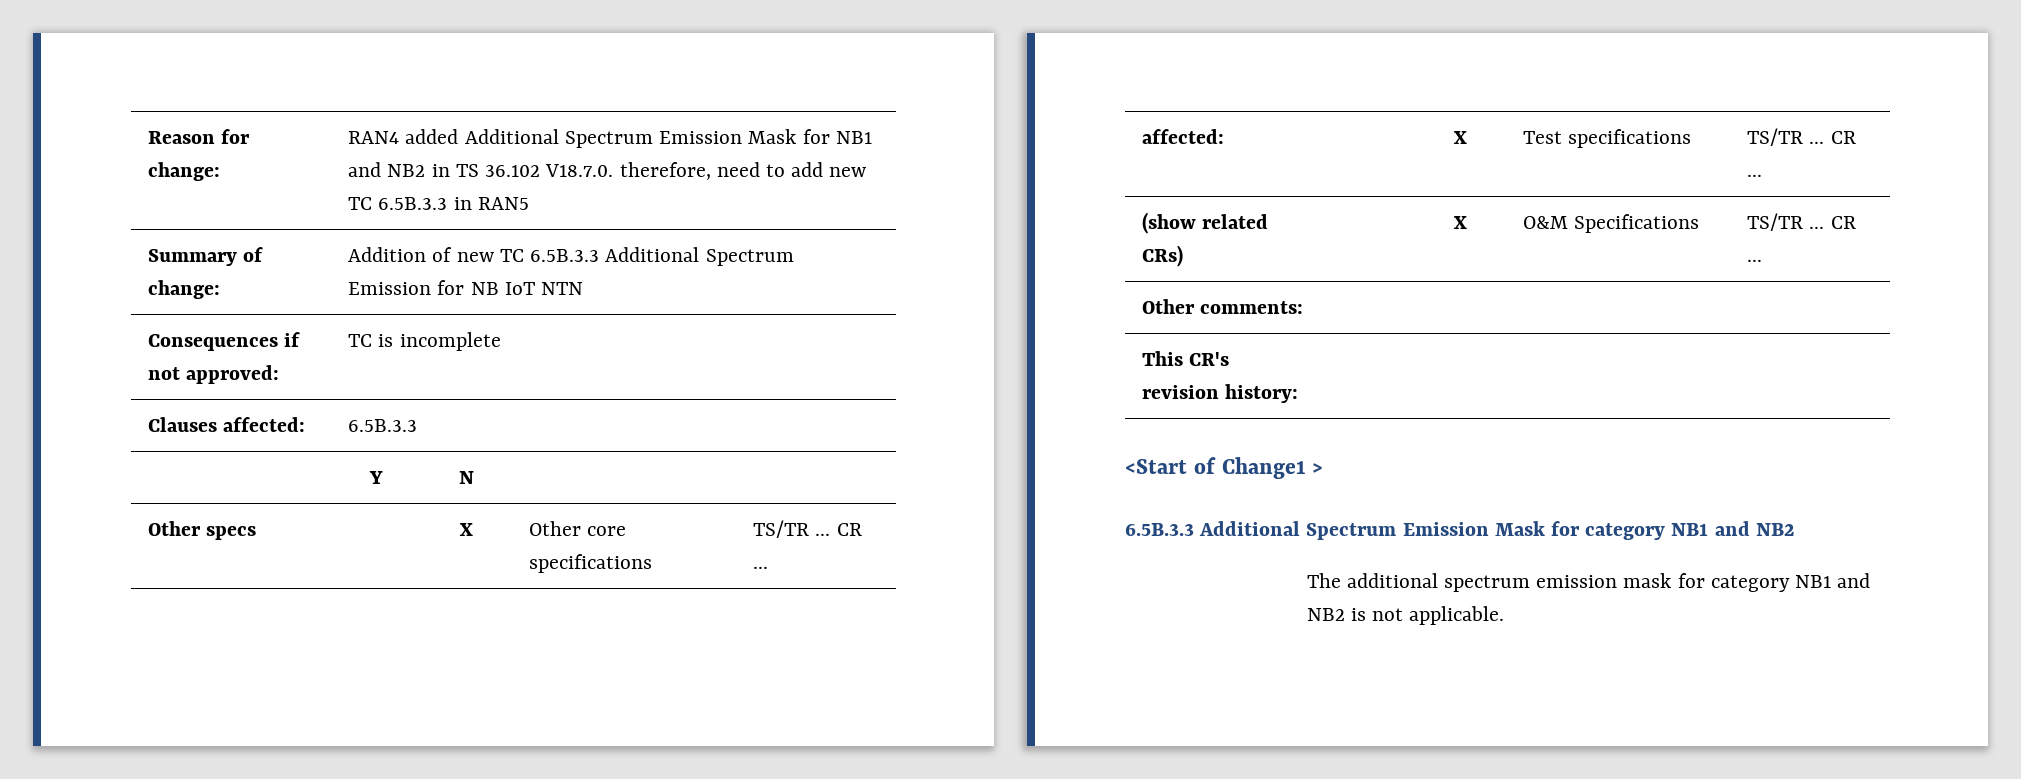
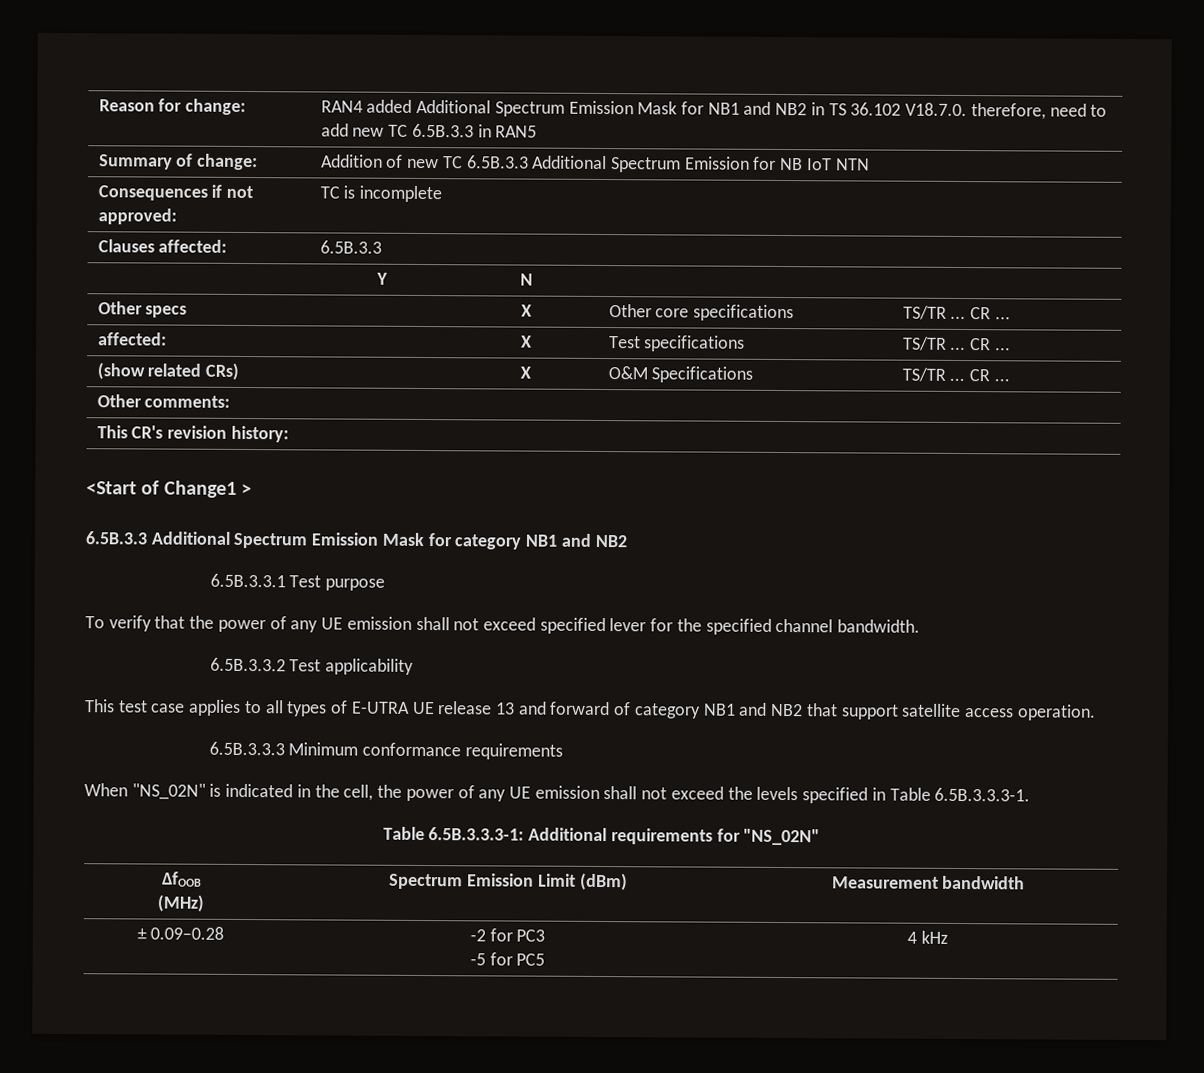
- The additional spectrum emission mask for category NB1 and NB2 is not applicable.
+ 6.5B.3.3.1 Test purpose
+ To verify that the power of any UE emission shall not exceed specified lever for the specified channel bandwidth.
+ 6.5B.3.3.2 Test applicability
+ This test case applies to all types of E-UTRA UE release 13 and forward of category NB1 and NB2 that support satellite access operation.
+ 6.5B.3.3.3 Minimum conformance requirements
+ When "NS_02N" is indicated in the cell, the power of any UE emission shall not exceed the levels specified in Table 6.5B.3.3.3-1.
+ Table 6.5B.3.3.3-1: Additional requirements for "NS_02N"
+ ΔfOOB
+ (MHz) | Spectrum Emission Limit (dBm) | Measurement bandwidth
+ ± 0.09–0.28 | -2 for PC3
+ -5 for PC5 | 4 kHz

